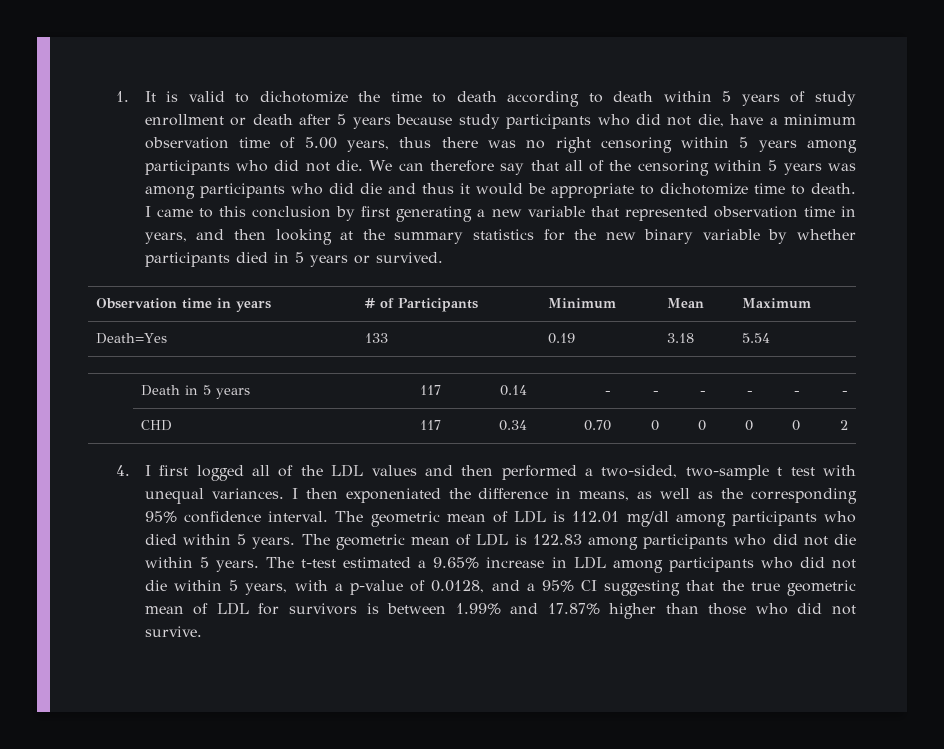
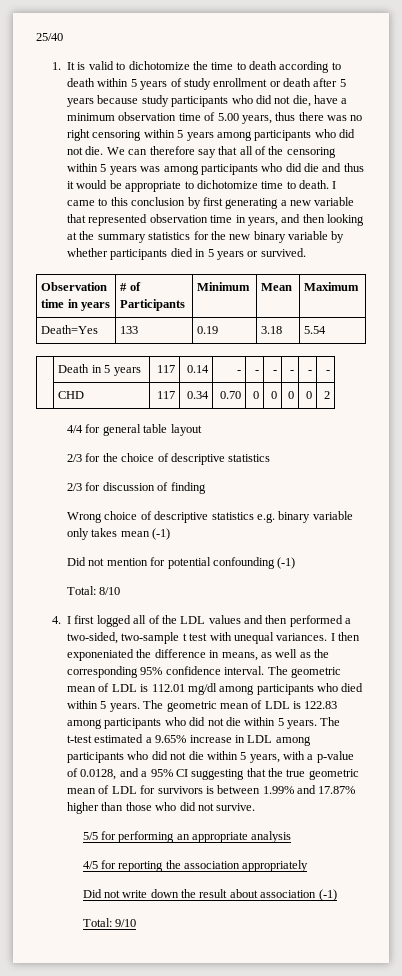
+ 25/40
+ 4/4 for general table layout
+ 2/3 for the choice of descriptive statistics
+ 2/3 for discussion of finding
+ Wrong choice of descriptive statistics e.g. binary variable only takes mean (-1)
+ Did not mention for potential confounding (-1)
+ Total: 8/10
+ 5/5 for performing an appropriate analysis
+ 4/5 for reporting the association appropriately
+ Did not write down the result about association (-1)
+ Total: 9/10

